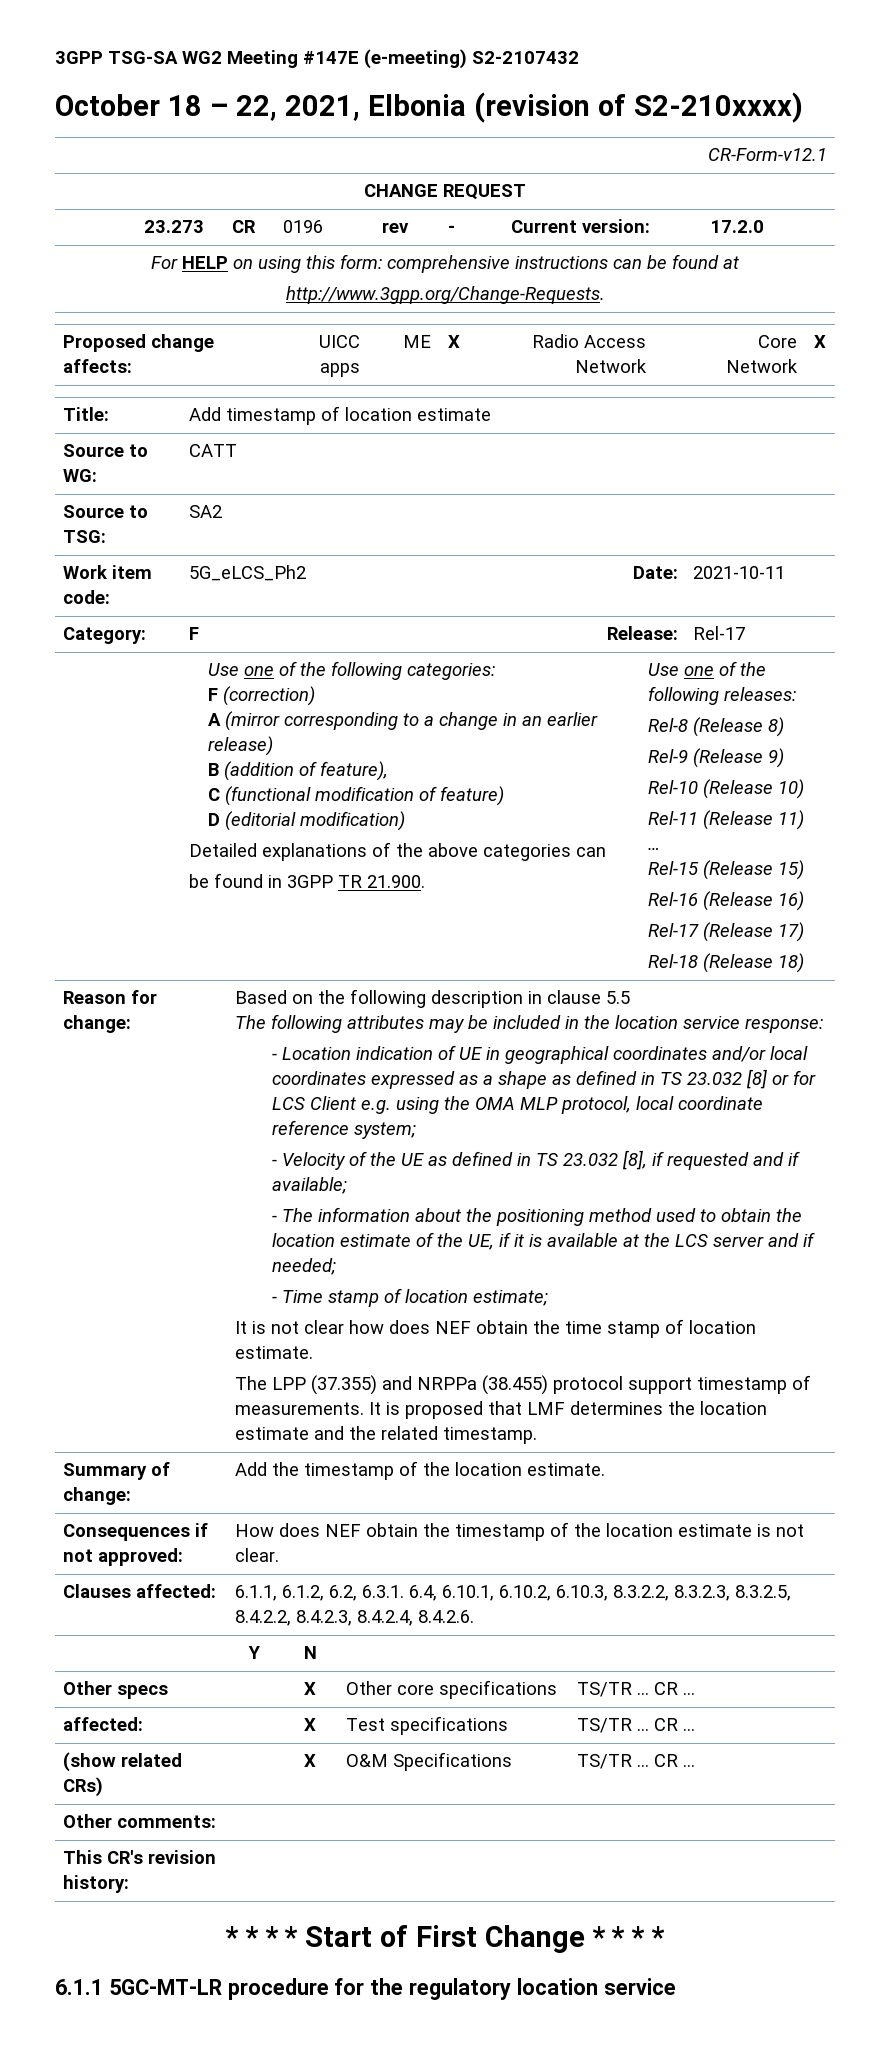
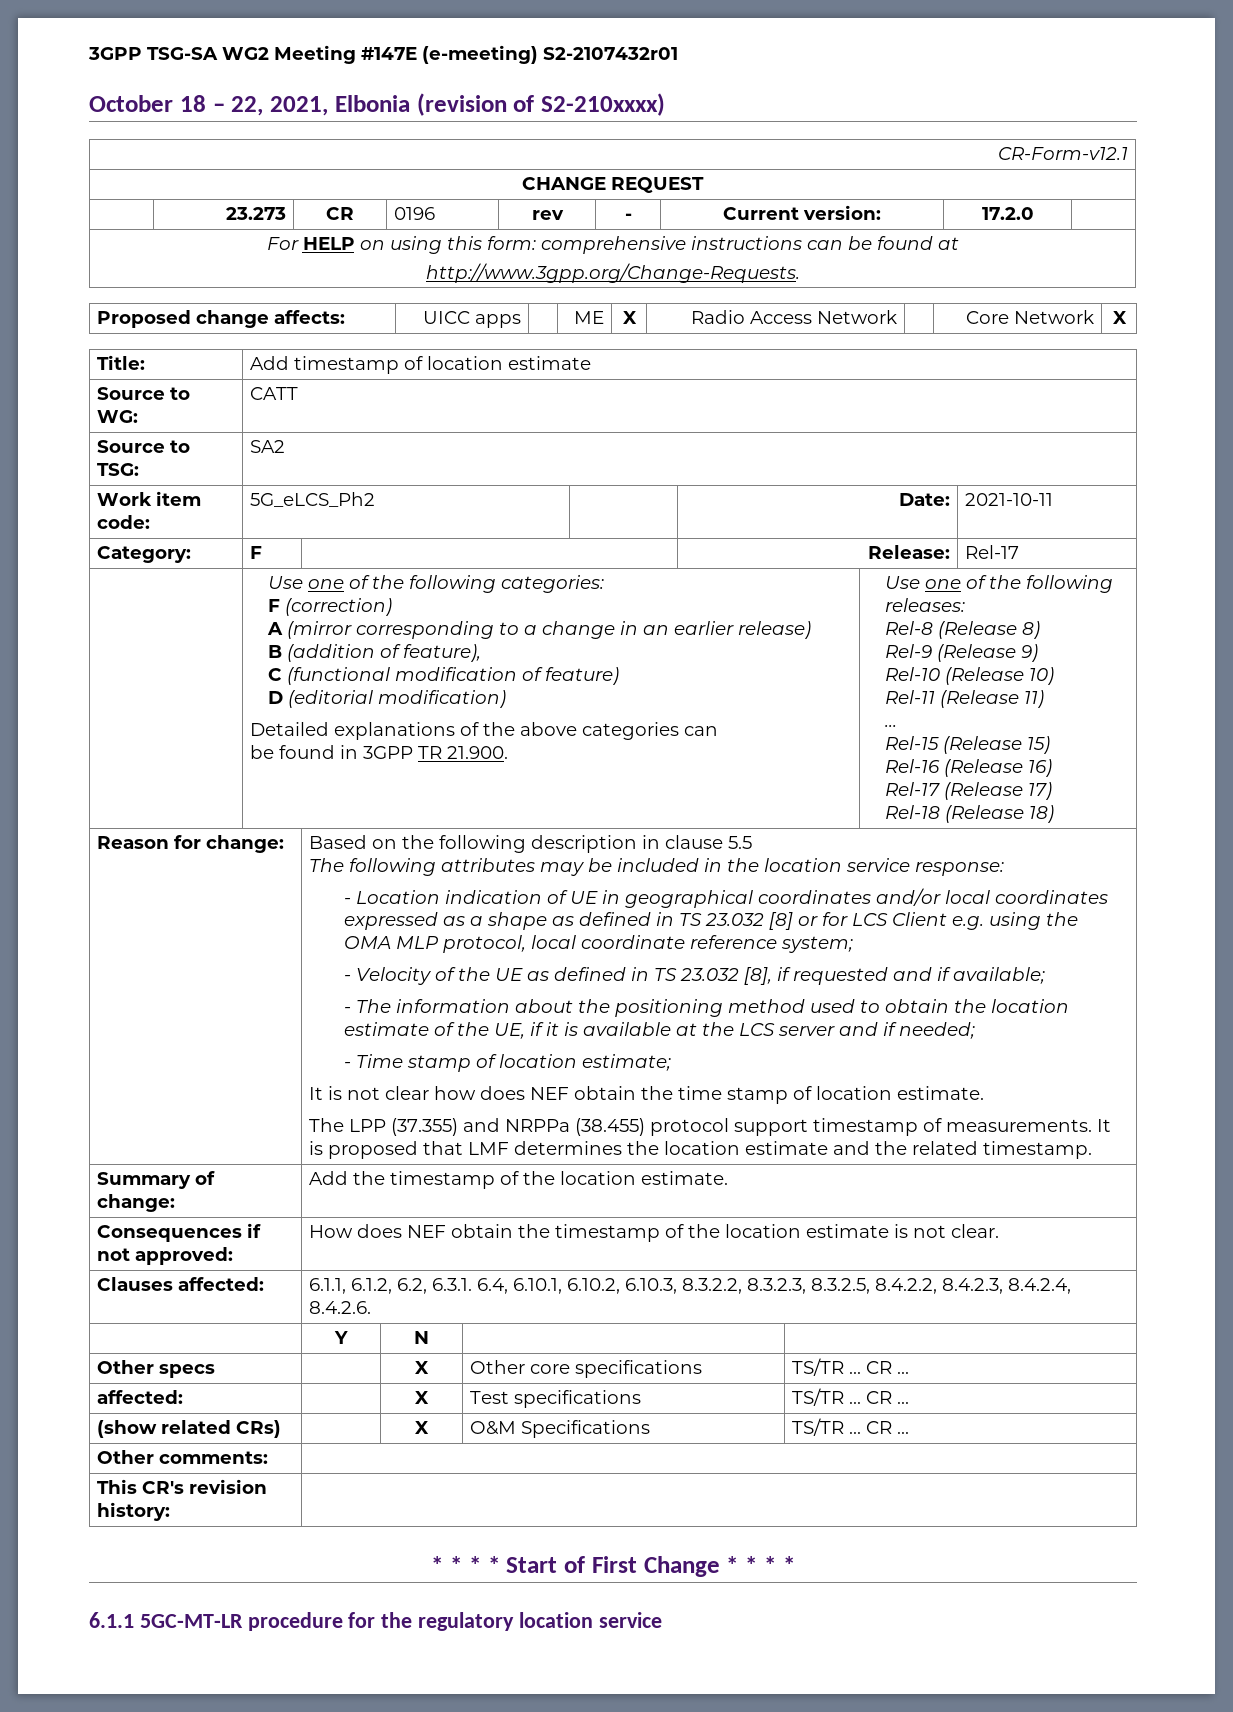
- 3GPP TSG-SA WG2 Meeting #147E (e-meeting) S2-2107432
+ 3GPP TSG-SA WG2 Meeting #147E (e-meeting) S2-2107432r01

